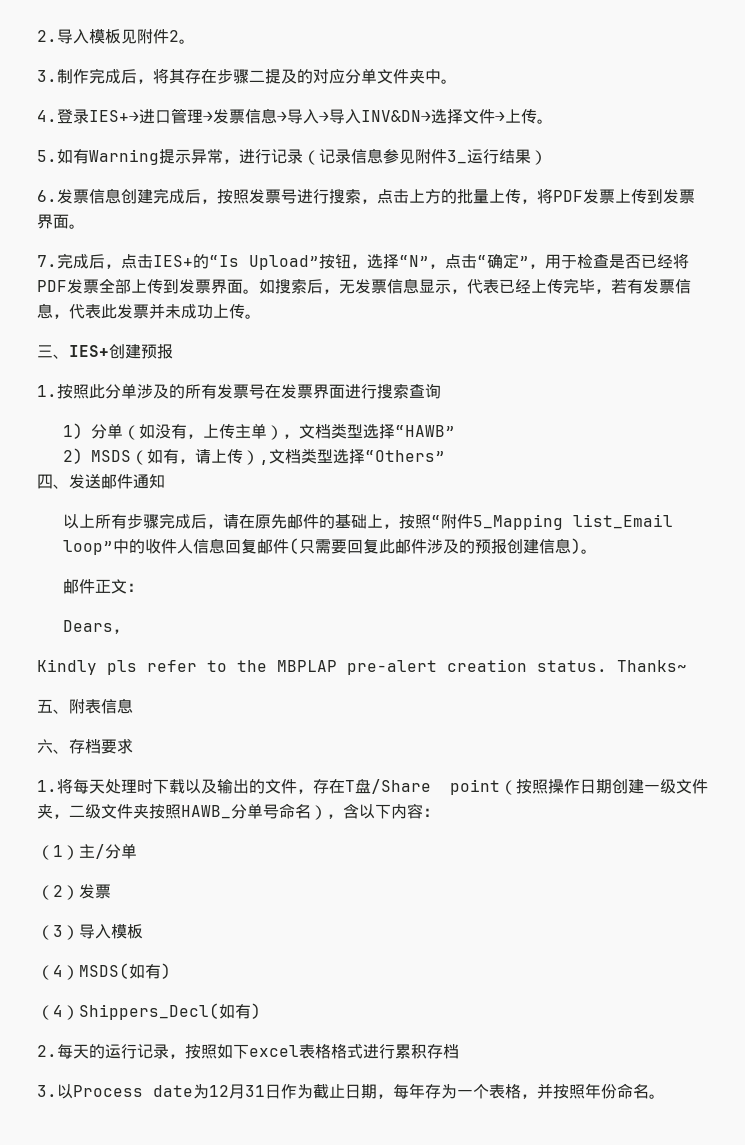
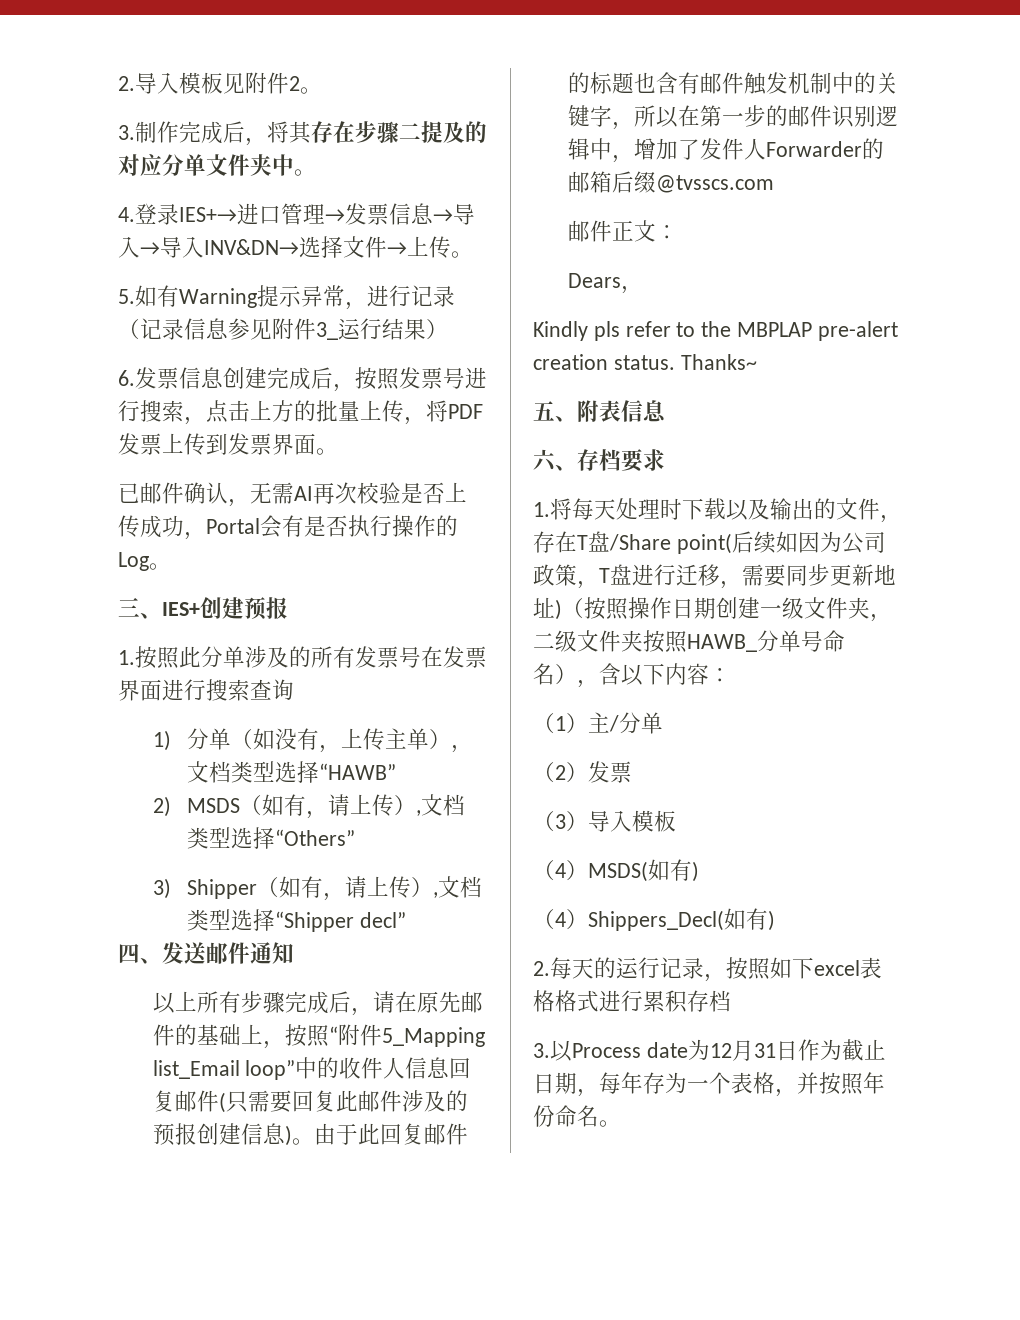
- 7.完成后，点击IES+的“Is Upload”按钮，选择“N”，点击“确定”，用于检查是否已经将PDF发票全部上传到发票界面。如搜索后，无发票信息显示，代表已经上传完毕，若有发票信息，代表此发票并未成功上传。
+ 已邮件确认，无需AI再次校验是否上传成功，Portal会有是否执行操作的Log。
+ 3) Shipper（如有，请上传）,文档类型选择“Shipper decl”
+ 由于此回复邮件的标题也含有邮件触发机制中的关键字，所以在第一步的邮件识别逻辑中，增加了发件人Forwarder的邮箱后缀@tvsscs.com
- 1.将每天处理时下载以及输出的文件，存在T盘/Share point（按照操作日期创建一级文件夹，二级文件夹按照HAWB_分单号命名），含以下内容：
+ 1.将每天处理时下载以及输出的文件，存在T盘/Share point(后续如因为公司政策，T盘进行迁移，需要同步更新地址)（按照操作日期创建一级文件夹，二级文件夹按照HAWB_分单号命名），含以下内容：

